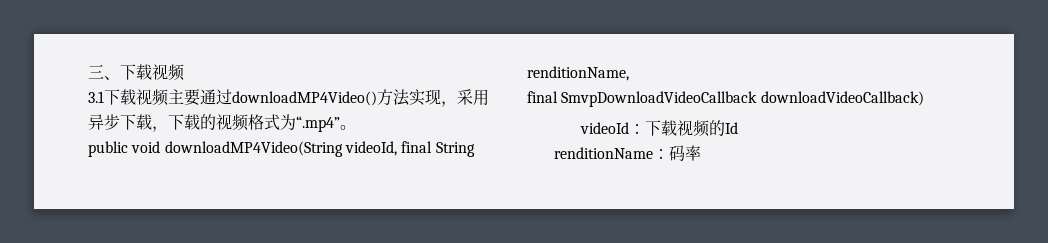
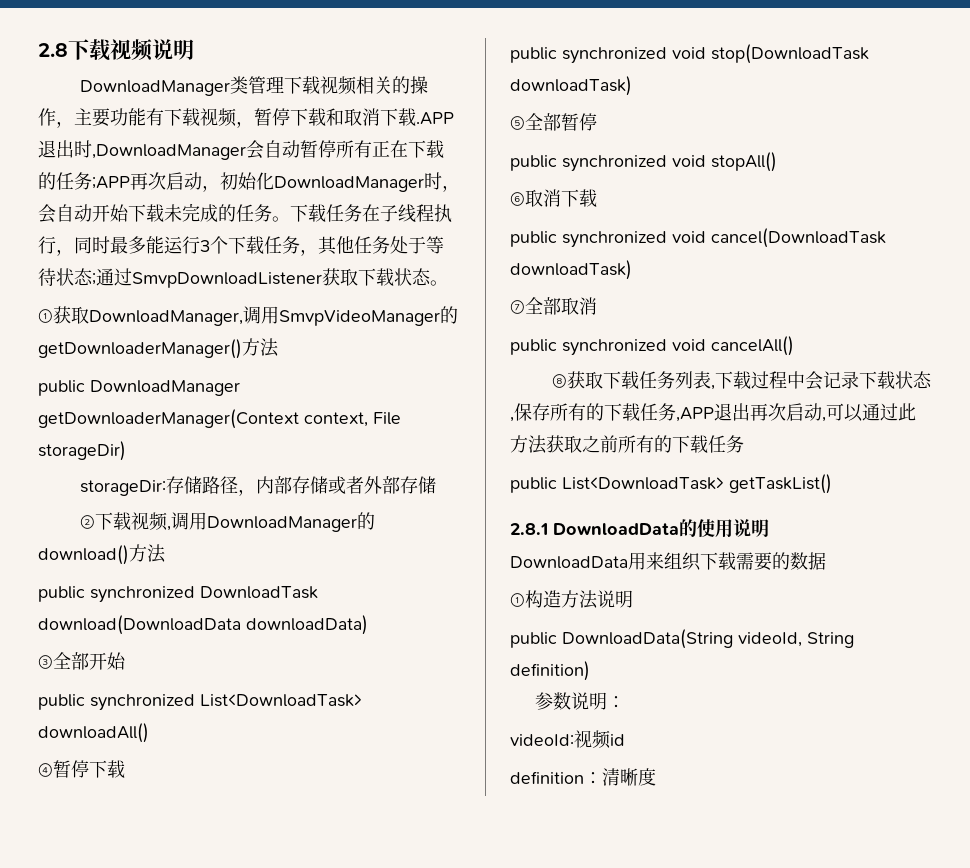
- 三、下载视频
- 3.1下载视频主要通过downloadMP4Video()方法实现，采用异步下载，下载的视频格式为“.mp4”。
- public void downloadMP4Video(String videoId, final String renditionName,
- final SmvpDownloadVideoCallback downloadVideoCallback)
- videoId：下载视频的Id
- renditionName：码率
+ 2.8下载视频说明
+ DownloadManager类管理下载视频相关的操作，主要功能有下载视频，暂停下载和取消下载.APP退出时,DownloadManager会自动暂停所有正在下载的任务;APP再次启动，初始化DownloadManager时，会自动开始下载未完成的任务。下载任务在子线程执行，同时最多能运行3个下载任务，其他任务处于等待状态;通过SmvpDownloadListener获取下载状态。
+ ①获取DownloadManager,调用SmvpVideoManager的getDownloaderManager()方法
+ public DownloadManager getDownloaderManager(Context context, File storageDir)
+ storageDir:存储路径，内部存储或者外部存储
+ ②下载视频,调用DownloadManager的download()方法
+ public synchronized DownloadTask download(DownloadData downloadData)
+ ③全部开始
+ public synchronized List<DownloadTask> downloadAll()
+ ④暂停下载
+ public synchronized void stop(DownloadTask downloadTask)
+ ⑤全部暂停
+ public synchronized void stopAll()
+ ⑥取消下载
+ public synchronized void cancel(DownloadTask downloadTask)
+ ⑦全部取消
+ public synchronized void cancelAll()
+ ⑧获取下载任务列表,下载过程中会记录下载状态,保存所有的下载任务,APP退出再次启动,可以通过此方法获取之前所有的下载任务
+ public List<DownloadTask> getTaskList()
+ 2.8.1 DownloadData的使用说明
+ DownloadData用来组织下载需要的数据
+ ①构造方法说明
+ public DownloadData(String videoId, String definition)
+ 参数说明：
+ videoId:视频id
+ definition：清晰度

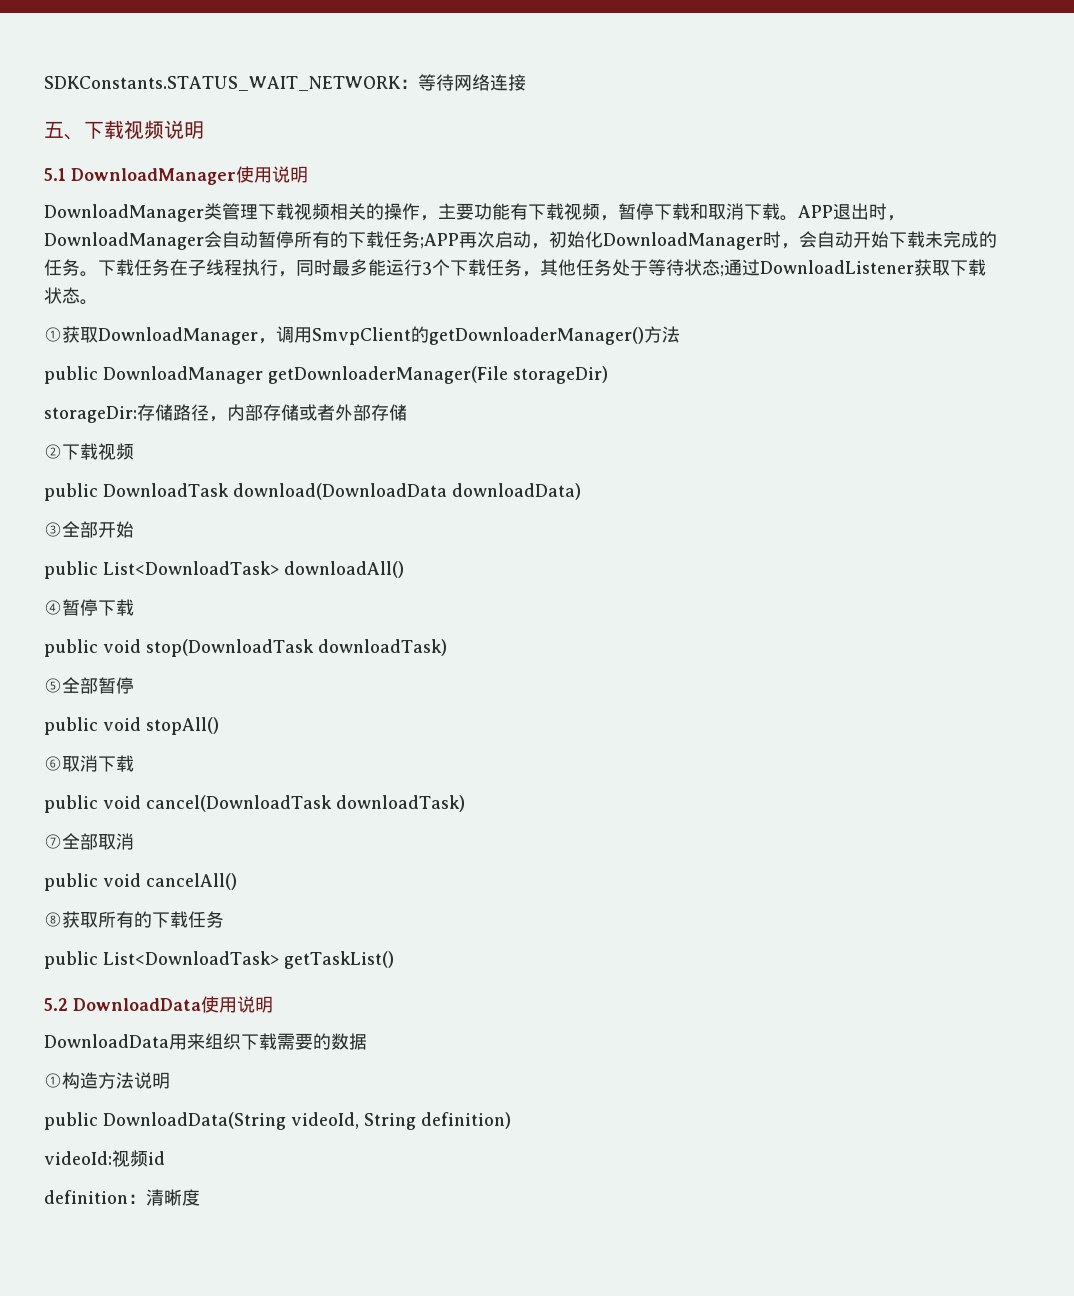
- 2.8下载视频说明
+ SDKConstants.STATUS_WAIT_NETWORK：等待网络连接
+ 五、下载视频说明
+ 5.1 DownloadManager使用说明
- DownloadManager类管理下载视频相关的操作，主要功能有下载视频，暂停下载和取消下载.APP退出时,DownloadManager会自动暂停所有正在下载的任务;APP再次启动，初始化DownloadManager时，会自动开始下载未完成的任务。
+ DownloadManager类管理下载视频相关的操作，主要功能有下载视频，暂停下载和取消下载。APP退出时，DownloadManager会自动暂停所有的下载任务;APP再次启动，初始化DownloadManager时，会自动开始下载未完成的任务。
- 下载任务在子线程执行，同时最多能运行3个下载任务，其他任务处于等待状态;通过SmvpDownloadListener获取下载状态。
+ 下载任务在子线程执行，同时最多能运行3个下载任务，其他任务处于等待状态;通过DownloadListener获取下载状态。
- ①获取DownloadManager,调用SmvpVideoManager的getDownloaderManager()方法
+ ①获取DownloadManager，调用SmvpClient的getDownloaderManager()方法
- public DownloadManager getDownloaderManager(Context context, File storageDir)
+ public DownloadManager getDownloaderManager(File storageDir)
- ②下载视频,调用DownloadManager的download()方法
- public synchronized DownloadTask download(DownloadData downloadData)
+ ②下载视频
+ public DownloadTask download(DownloadData downloadData)
- public synchronized List<DownloadTask> downloadAll()
+ public List<DownloadTask> downloadAll()
- public synchronized void stop(DownloadTask downloadTask)
+ public void stop(DownloadTask downloadTask)
- public synchronized void stopAll()
+ public void stopAll()
- public synchronized void cancel(DownloadTask downloadTask)
+ public void cancel(DownloadTask downloadTask)
- public synchronized void cancelAll()
+ public void cancelAll()
- ⑧获取下载任务列表,下载过程中会记录下载状态,保存所有的下载任务,APP退出再次启动,可以通过此方法获取之前所有的下载任务
+ ⑧获取所有的下载任务
- 2.8.1 DownloadData的使用说明
+ 5.2 DownloadData使用说明
- 参数说明：

